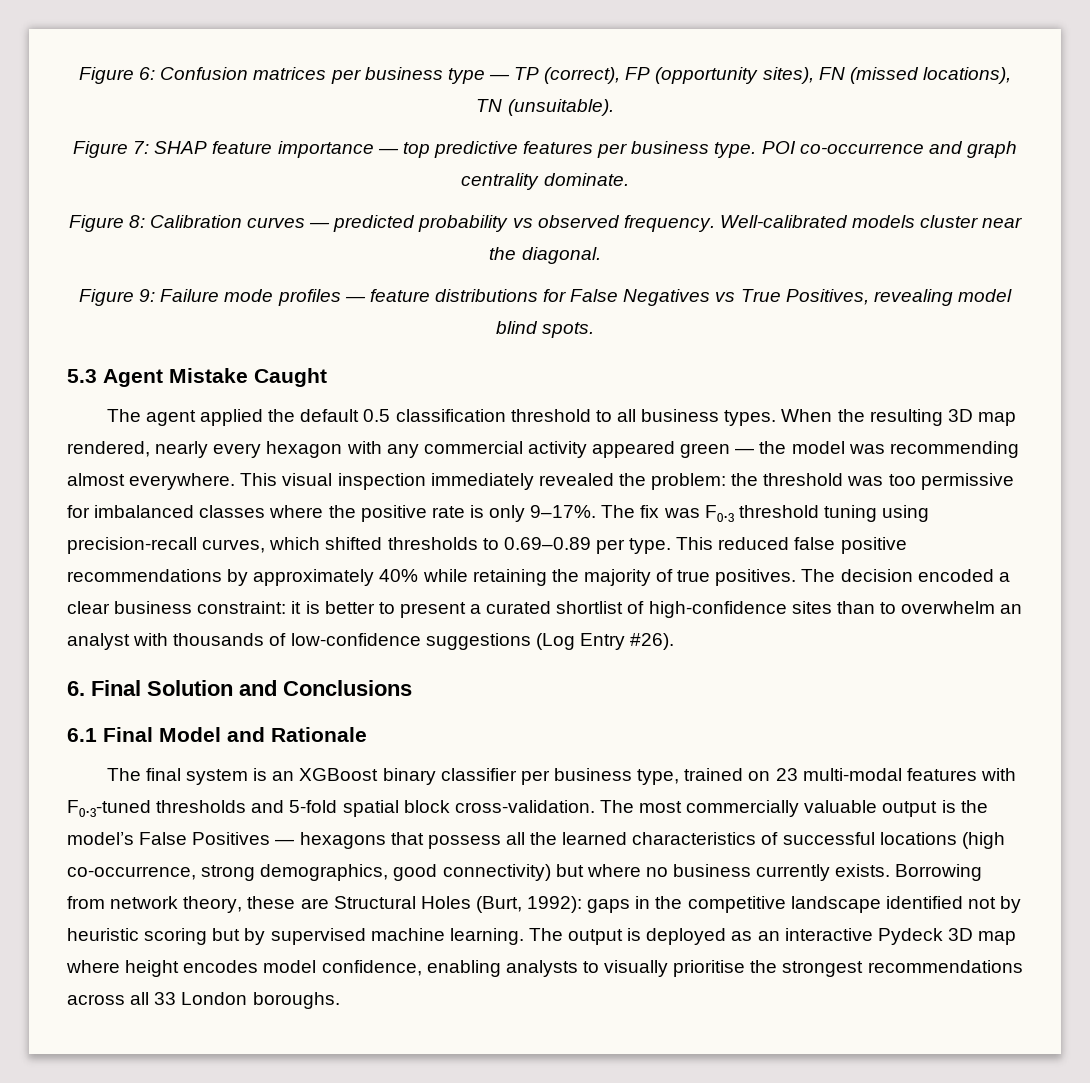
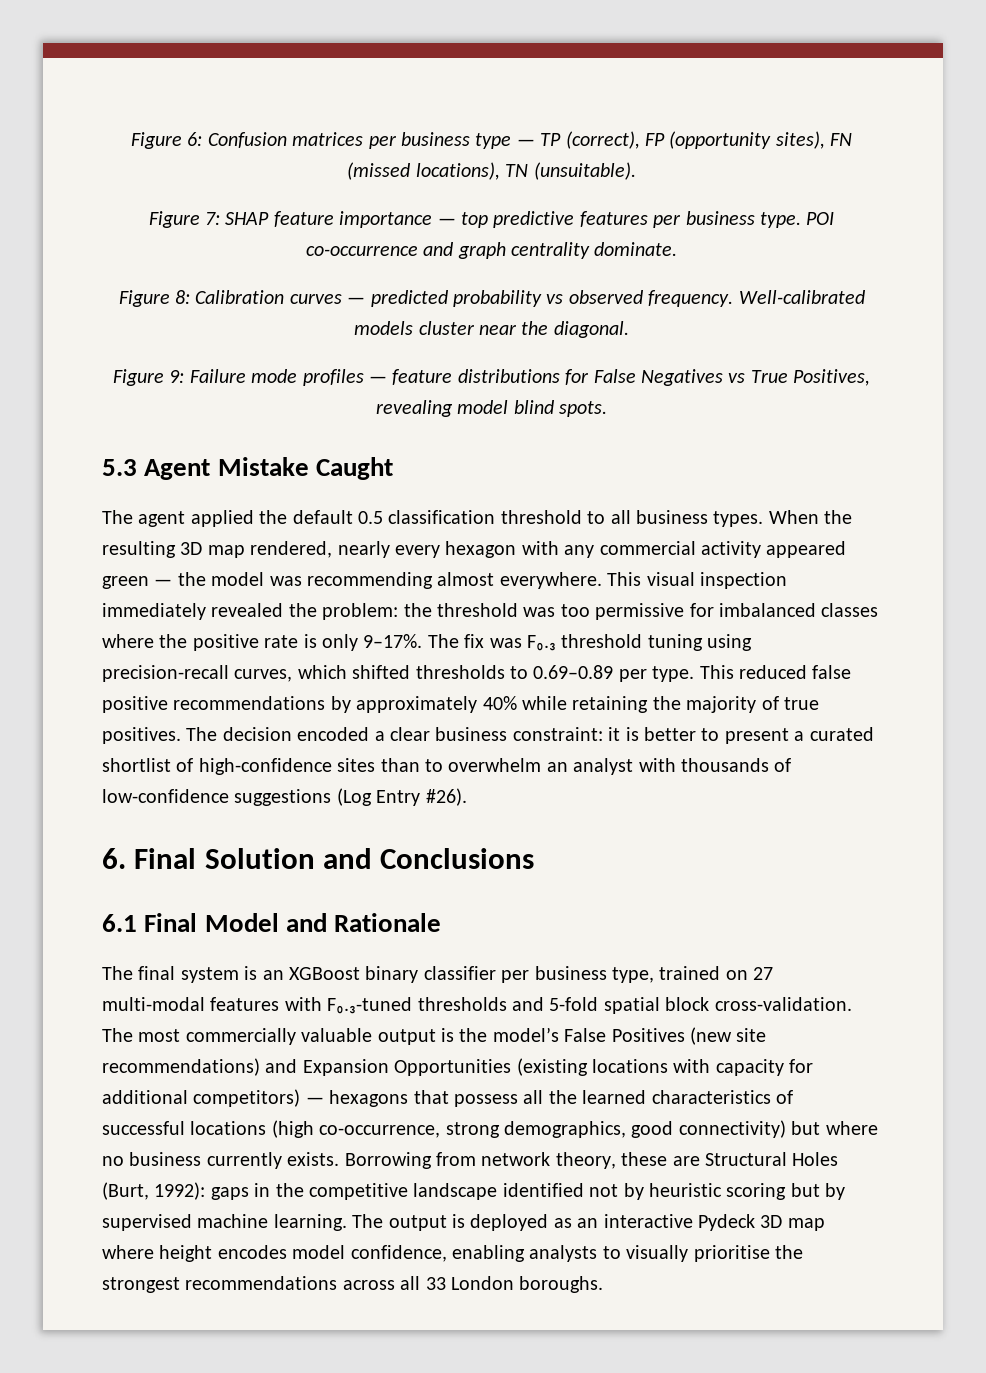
- The final system is an XGBoost binary classifier per business type, trained on 23 multi-modal features with F₀.₃-tuned thresholds and 5-fold spatial block cross-validation.
+ The final system is an XGBoost binary classifier per business type, trained on 27 multi-modal features with F₀.₃-tuned thresholds and 5-fold spatial block cross-validation.
- The most commercially valuable output is the model’s False Positives — hexagons that possess all the learned characteristics of successful locations (high co-occurrence, strong demographics, good connectivity) but where no business currently exists.
+ The most commercially valuable output is the model’s False Positives (new site recommendations) and Expansion Opportunities (existing locations with capacity for additional competitors) — hexagons that possess all the learned characteristics of successful locations (high co-occurrence, strong demographics, good connectivity) but where no business currently exists.

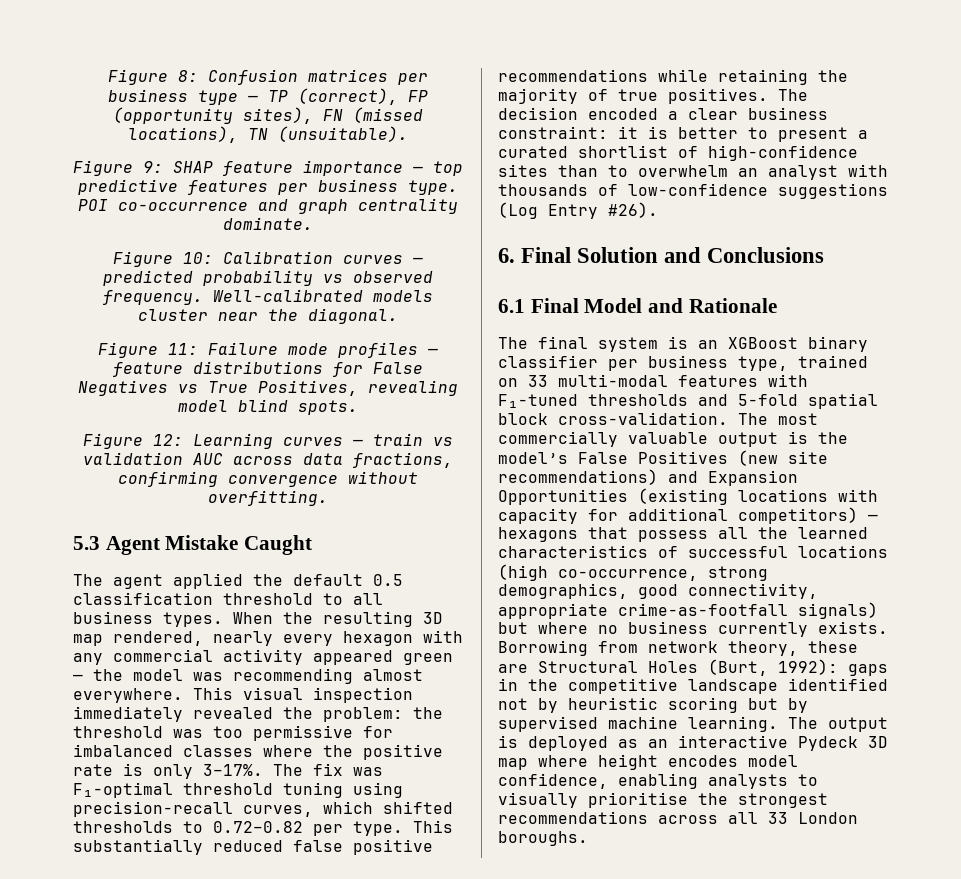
- Figure 6: Confusion matrices per business type — TP (correct), FP (opportunity sites), FN (missed locations), TN (unsuitable).
+ Figure 8: Confusion matrices per business type — TP (correct), FP (opportunity sites), FN (missed locations), TN (unsuitable).
- Figure 7: SHAP feature importance — top predictive features per business type.
+ Figure 9: SHAP feature importance — top predictive features per business type.
- Figure 8: Calibration curves — predicted probability vs observed frequency.
+ Figure 10: Calibration curves — predicted probability vs observed frequency.
- Figure 9: Failure mode profiles — feature distributions for False Negatives vs True Positives, revealing model blind spots.
+ Figure 11: Failure mode profiles — feature distributions for False Negatives vs True Positives, revealing model blind spots.
+ Figure 12: Learning curves — train vs validation AUC across data fractions, confirming convergence without overfitting.
- This visual inspection immediately revealed the problem: the threshold was too permissive for imbalanced classes where the positive rate is only 9–17%.
+ This visual inspection immediately revealed the problem: the threshold was too permissive for imbalanced classes where the positive rate is only 3–17%.
- The fix was F₀.₃ threshold tuning using precision-recall curves, which shifted thresholds to 0.69–0.89 per type.
+ The fix was F₁-optimal threshold tuning using precision-recall curves, which shifted thresholds to 0.72–0.82 per type.
- This reduced false positive recommendations by approximately 40% while retaining the majority of true positives.
+ This substantially reduced false positive recommendations while retaining the majority of true positives.
- The final system is an XGBoost binary classifier per business type, trained on 27 multi-modal features with F₀.₃-tuned thresholds and 5-fold spatial block cross-validation.
+ The final system is an XGBoost binary classifier per business type, trained on 33 multi-modal features with F₁-tuned thresholds and 5-fold spatial block cross-validation.
- The most commercially valuable output is the model’s False Positives (new site recommendations) and Expansion Opportunities (existing locations with capacity for additional competitors) — hexagons that possess all the learned characteristics of successful locations (high co-occurrence, strong demographics, good connectivity) but where no business currently exists.
+ The most commercially valuable output is the model’s False Positives (new site recommendations) and Expansion Opportunities (existing locations with capacity for additional competitors) — hexagons that possess all the learned characteristics of successful locations (high co-occurrence, strong demographics, good connectivity, appropriate crime-as-footfall signals) but where no business currently exists.

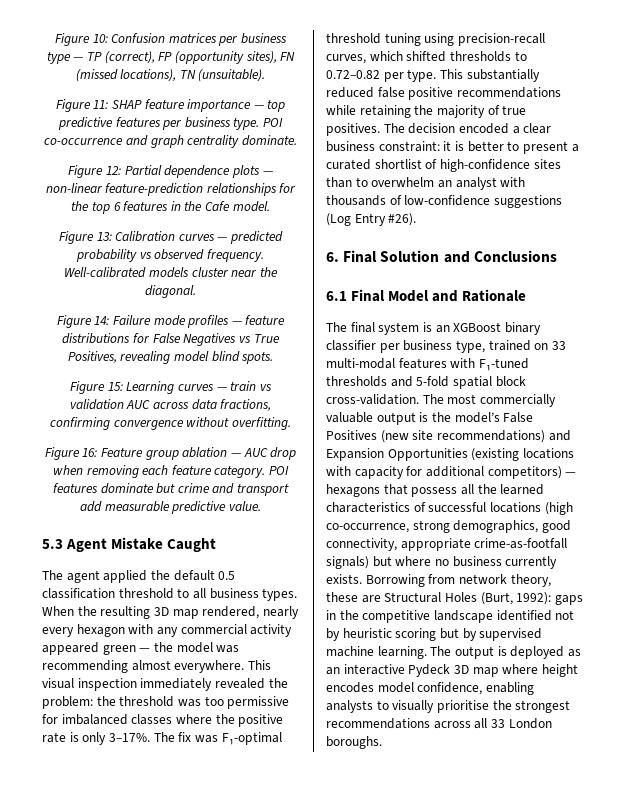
- Figure 8: Confusion matrices per business type — TP (correct), FP (opportunity sites), FN (missed locations), TN (unsuitable).
+ Figure 10: Confusion matrices per business type — TP (correct), FP (opportunity sites), FN (missed locations), TN (unsuitable).
- Figure 9: SHAP feature importance — top predictive features per business type.
+ Figure 11: SHAP feature importance — top predictive features per business type.
- Figure 10: Calibration curves — predicted probability vs observed frequency.
+ Figure 12: Partial dependence plots — non-linear feature-prediction relationships for the top 6 features in the Cafe model.
+ Figure 13: Calibration curves — predicted probability vs observed frequency.
- Figure 11: Failure mode profiles — feature distributions for False Negatives vs True Positives, revealing model blind spots.
+ Figure 14: Failure mode profiles — feature distributions for False Negatives vs True Positives, revealing model blind spots.
- Figure 12: Learning curves — train vs validation AUC across data fractions, confirming convergence without overfitting.
+ Figure 15: Learning curves — train vs validation AUC across data fractions, confirming convergence without overfitting.
+ Figure 16: Feature group ablation — AUC drop when removing each feature category. POI features dominate but crime and transport add measurable predictive value.

